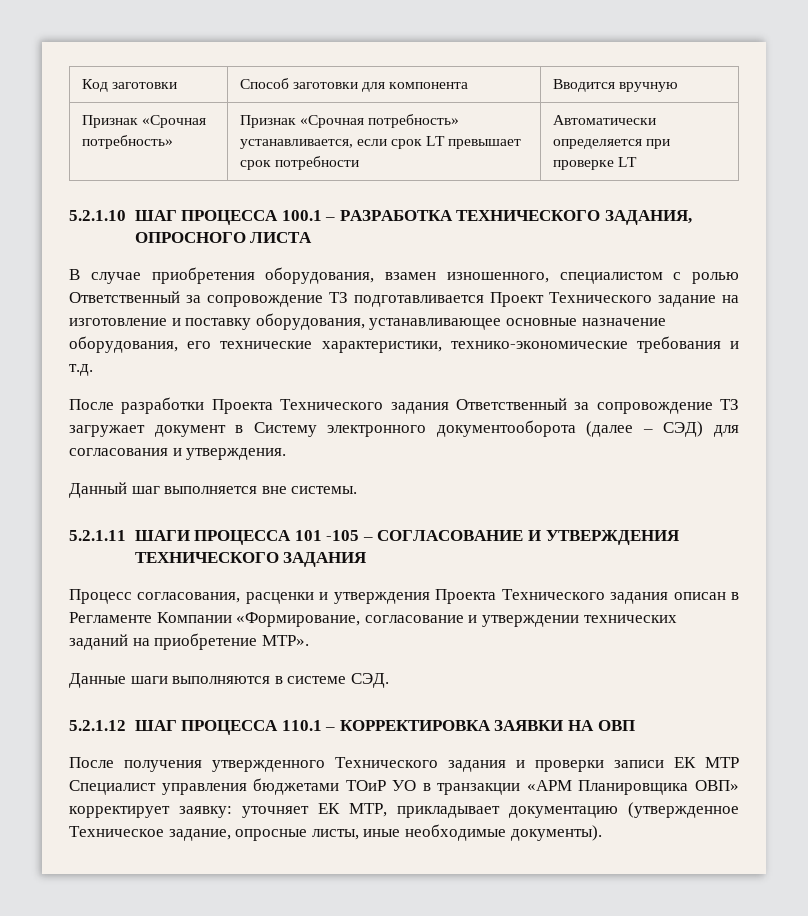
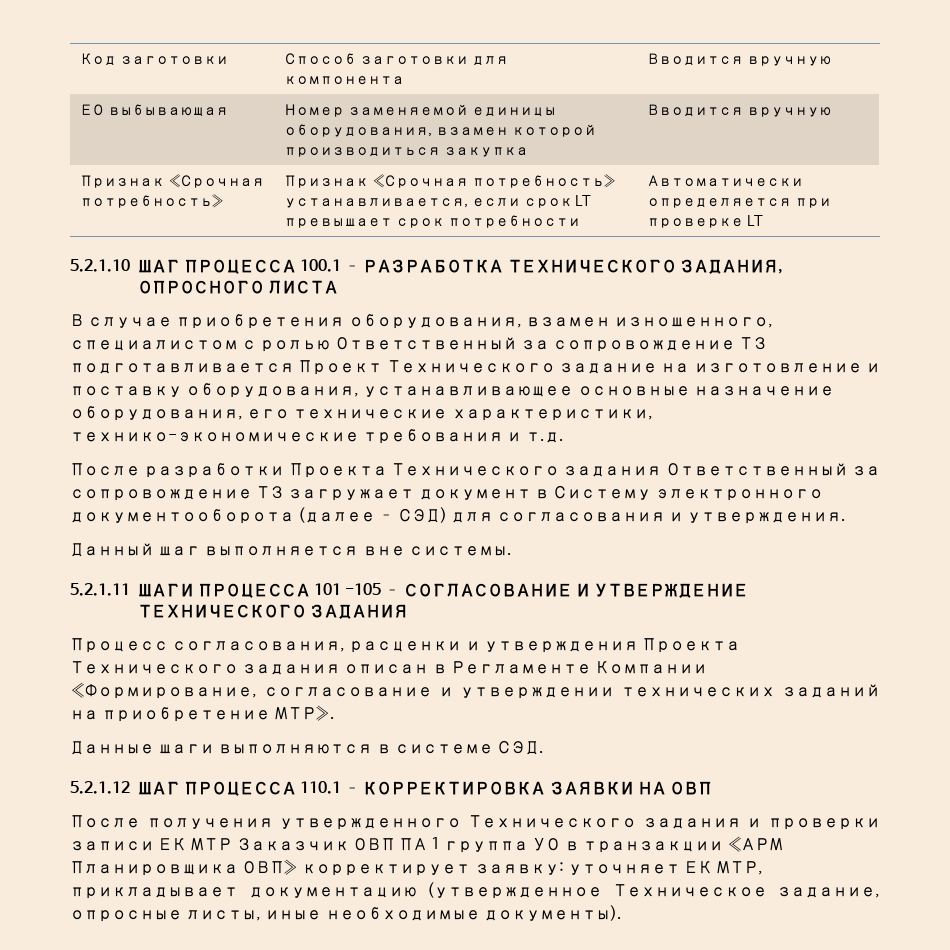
+ ЕО выбывающая | Номер заменяемой единицы оборудования, взамен которой производиться закупка | Вводится вручную
- 5.2.1.11 ШАГИ ПРОЦЕССА 101 -105 – СОГЛАСОВАНИЕ И УТВЕРЖДЕНИЯ ТЕХНИЧЕСКОГО ЗАДАНИЯ
+ 5.2.1.11 ШАГИ ПРОЦЕССА 101 -105 – СОГЛАСОВАНИЕ И УТВЕРЖДЕНИЕ ТЕХНИЧЕСКОГО ЗАДАНИЯ
- После получения утвержденного Технического задания и проверки записи ЕК МТР Специалист управления бюджетами ТОиР УО в транзакции «АРМ Планировщика ОВП» корректирует заявку: уточняет ЕК МТР, прикладывает документацию (утвержденное Техническое задание, опросные листы, иные необходимые документы).
+ После получения утвержденного Технического задания и проверки записи ЕК МТР Заказчик ОВП ПА 1 группа УО в транзакции «АРМ Планировщика ОВП» корректирует заявку: уточняет ЕК МТР, прикладывает документацию (утвержденное Техническое задание, опросные листы, иные необходимые документы).

